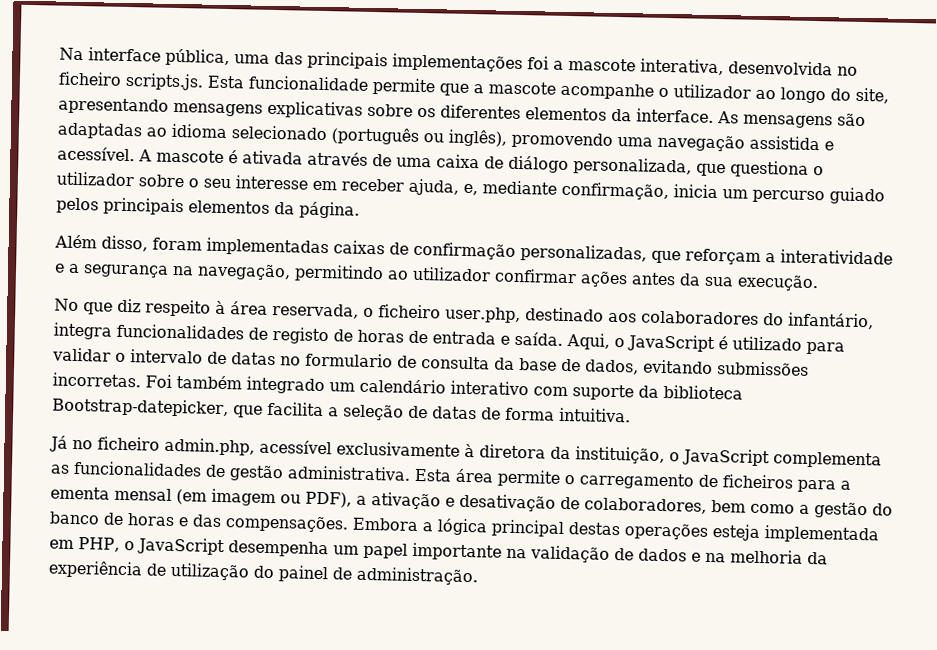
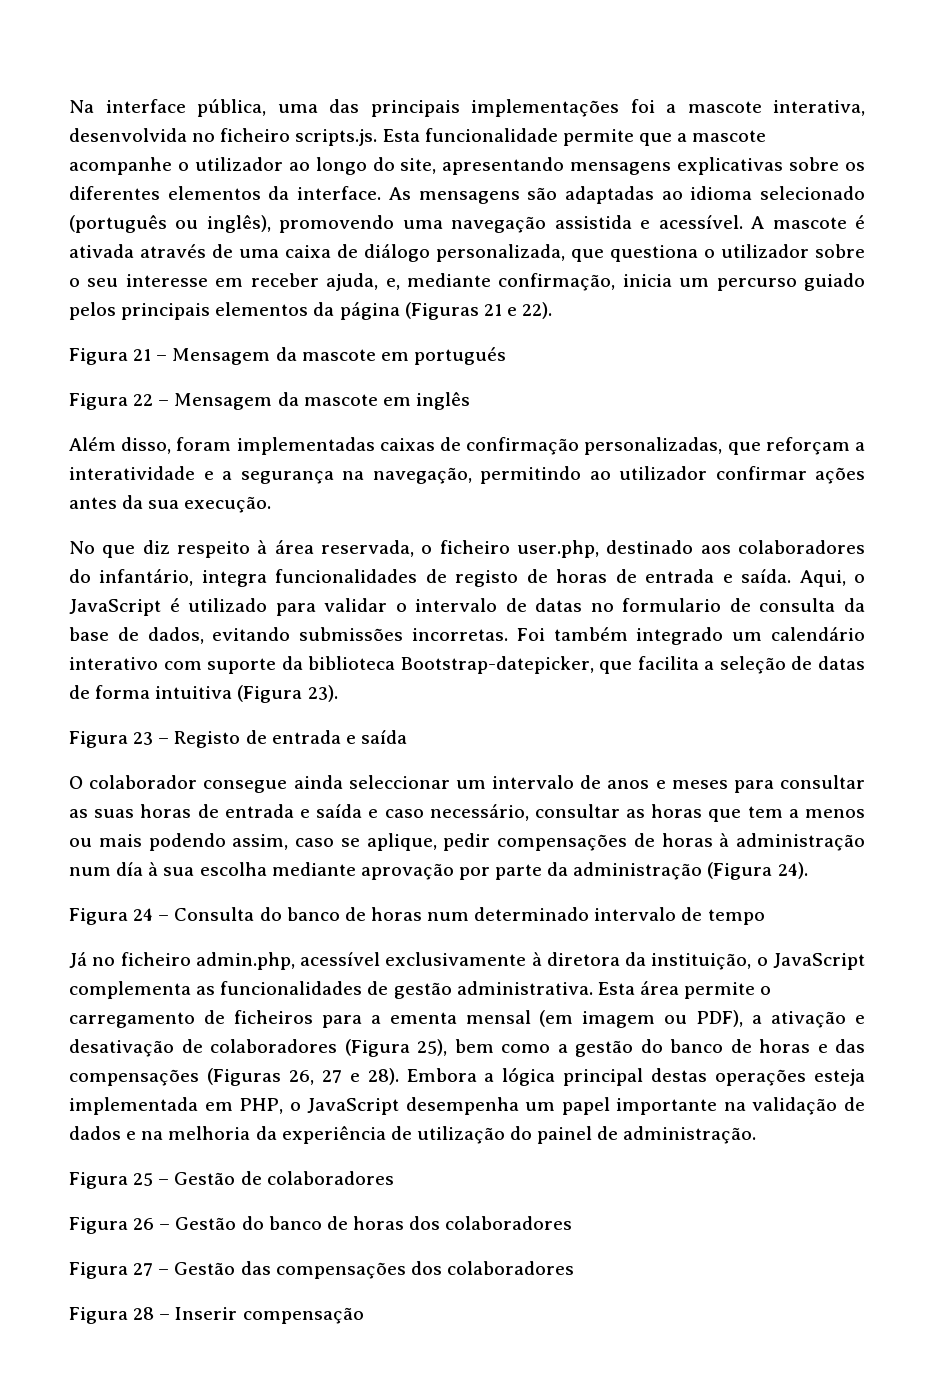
- A mascote é ativada através de uma caixa de diálogo personalizada, que questiona o utilizador sobre o seu interesse em receber ajuda, e, mediante confirmação, inicia um percurso guiado pelos principais elementos da página.
+ A mascote é ativada através de uma caixa de diálogo personalizada, que questiona o utilizador sobre o seu interesse em receber ajuda, e, mediante confirmação, inicia um percurso guiado pelos principais elementos da página (Figuras 21 e 22).
+ Figura 21 – Mensagem da mascote em portugués
+ Figura 22 – Mensagem da mascote em inglês
- Foi também integrado um calendário interativo com suporte da biblioteca Bootstrap-datepicker, que facilita a seleção de datas de forma intuitiva.
+ Foi também integrado um calendário interativo com suporte da biblioteca Bootstrap-datepicker, que facilita a seleção de datas de forma intuitiva (Figura 23).
+ Figura 23 – Registo de entrada e saída
+ O colaborador consegue ainda seleccionar um intervalo de anos e meses para consultar as suas horas de entrada e saída e caso necessário, consultar as horas que tem a menos ou mais podendo assim, caso se aplique, pedir compensações de horas à administração num día à sua escolha mediante aprovação por parte da administração (Figura 24).
+ Figura 24 – Consulta do banco de horas num determinado intervalo de tempo
- Esta área permite o carregamento de ficheiros para a ementa mensal (em imagem ou PDF), a ativação e desativação de colaboradores, bem como a gestão do banco de horas e das compensações.
+ Esta área permite o carregamento de ficheiros para a ementa mensal (em imagem ou PDF), a ativação e desativação de colaboradores (Figura 25), bem como a gestão do banco de horas e das compensações (Figuras 26, 27 e 28).
+ Figura 25 – Gestão de colaboradores
+ Figura 26 – Gestão do banco de horas dos colaboradores
+ Figura 27 – Gestão das compensações dos colaboradores
+ Figura 28 – Inserir compensação

